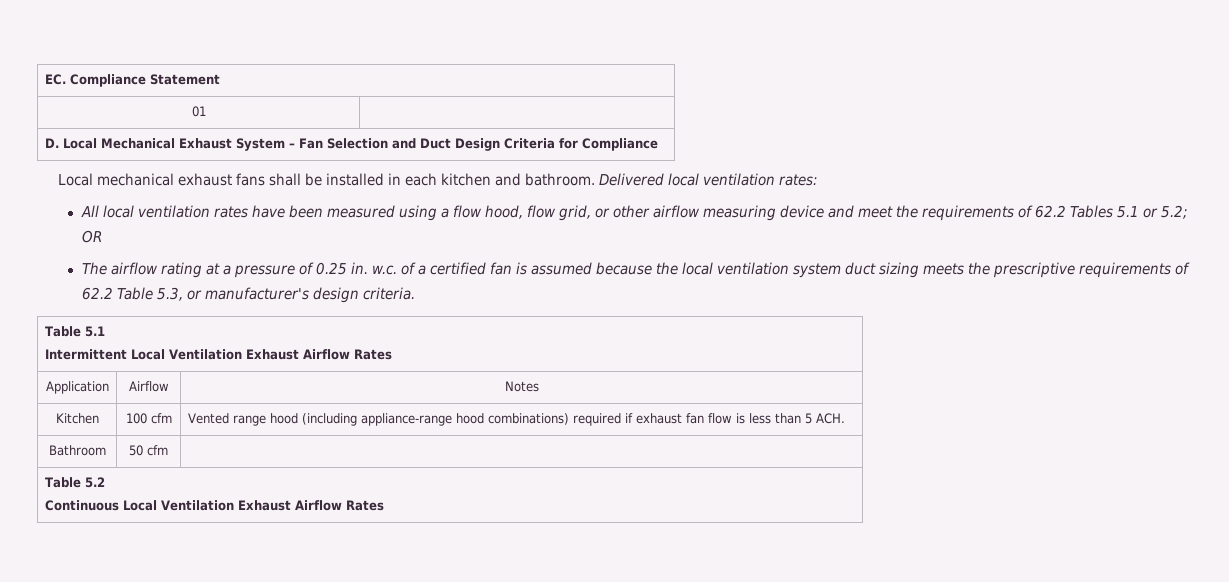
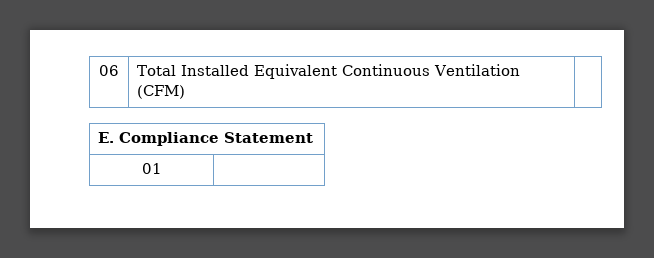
- EC. Compliance Statement
+ 06 | Total Installed Equivalent Continuous Ventilation (CFM) |
+ E. Compliance Statement
  01 |
- D. Local Mechanical Exhaust System – Fan Selection and Duct Design Criteria for Compliance
- Local mechanical exhaust fans shall be installed in each kitchen and bathroom. Delivered local ventilation rates:
- All local ventilation rates have been measured using a flow hood, flow grid, or other airflow measuring device and meet the requirements of 62.2 Tables 5.1 or 5.2; OR
- The airflow rating at a pressure of 0.25 in. w.c. of a certified fan is assumed because the local ventilation system duct sizing meets the prescriptive requirements of 62.2 Table 5.3, or manufacturer's design criteria.
- Table 5.1
- Intermittent Local Ventilation Exhaust Airflow Rates
- Application | Airflow | Notes
- Kitchen | 100 cfm | Vented range hood (including appliance-range hood combinations) required if exhaust fan flow is less than 5 ACH.
- Bathroom | 50 cfm |
- Table 5.2
- Continuous Local Ventilation Exhaust Airflow Rates

